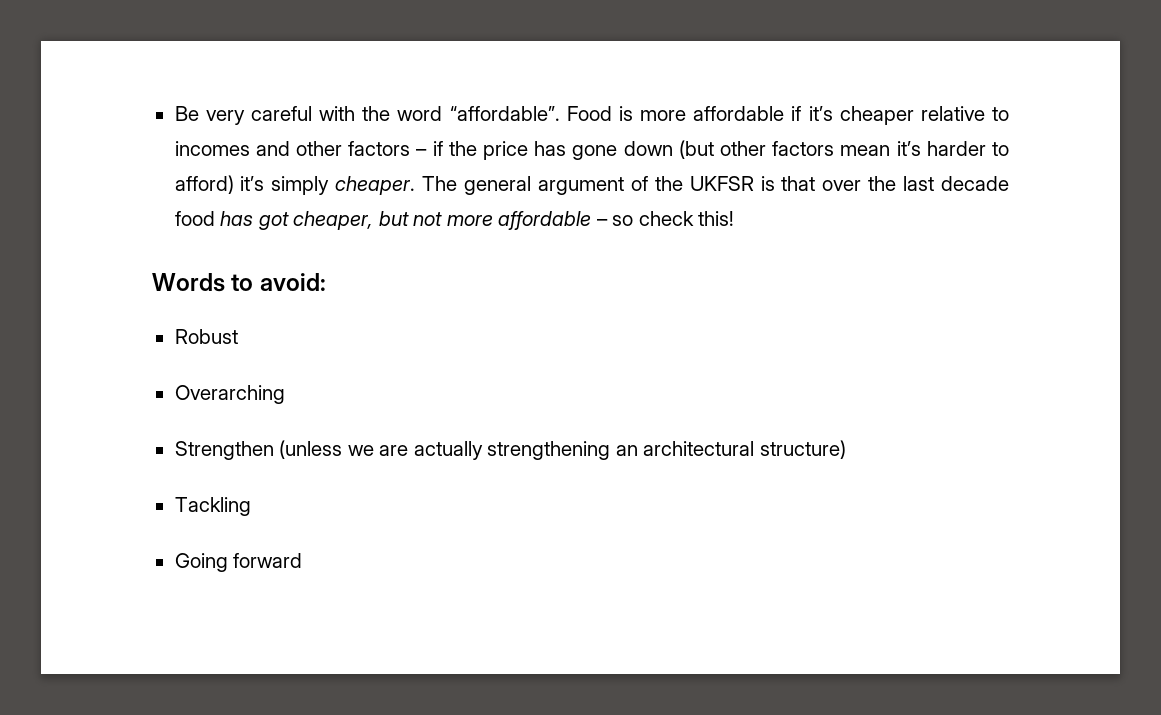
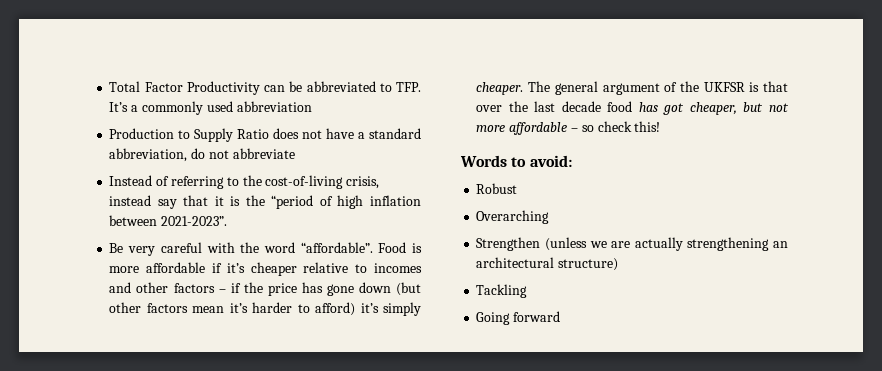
+ Total Factor Productivity can be abbreviated to TFP. It’s a commonly used abbreviation
+ Production to Supply Ratio does not have a standard abbreviation, do not abbreviate
+ Instead of referring to the cost-of-living crisis, instead say that it is the “period of high inflation between 2021-2023”.

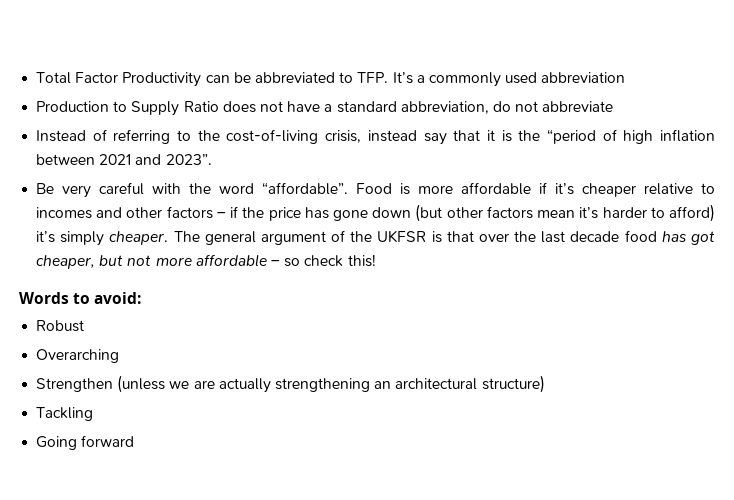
- Instead of referring to the cost-of-living crisis, instead say that it is the “period of high inflation between 2021-2023”.
+ Instead of referring to the cost-of-living crisis, instead say that it is the “period of high inflation between 2021 and 2023”.

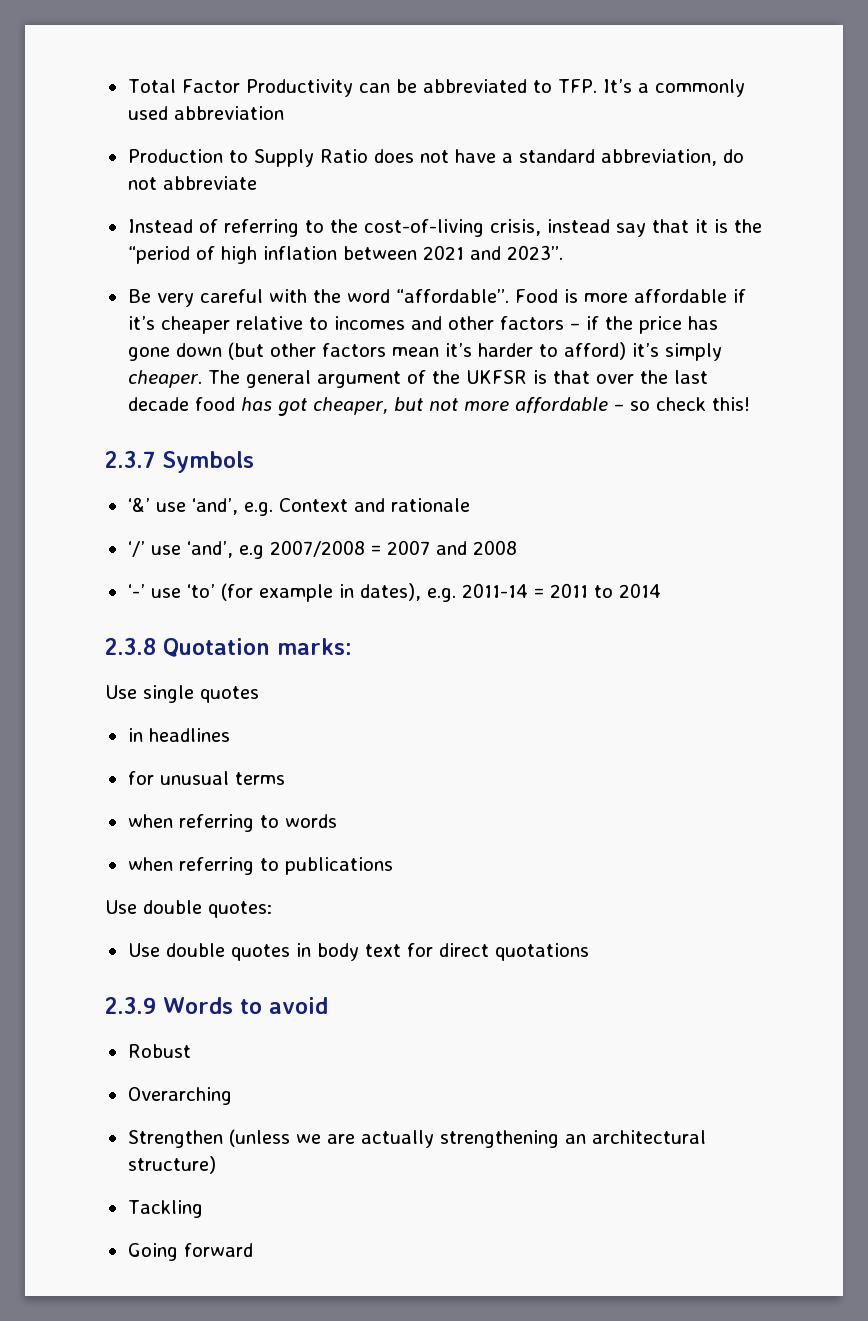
- Words to avoid:
+ 2.3.7 Symbols
+ ‘&’ use ‘and’, e.g. Context and rationale
+ ‘/’ use ‘and’, e.g 2007/2008 = 2007 and 2008
+ ‘-’ use ‘to’ (for example in dates), e.g. 2011-14 = 2011 to 2014
+ 2.3.8 Quotation marks:
+ Use single quotes
+ in headlines
+ for unusual terms
+ when referring to words
+ when referring to publications
+ Use double quotes:
+ Use double quotes in body text for direct quotations
+ 2.3.9 Words to avoid

